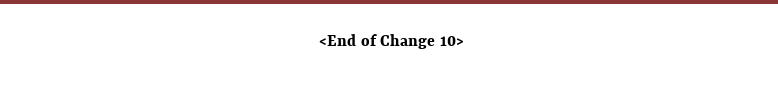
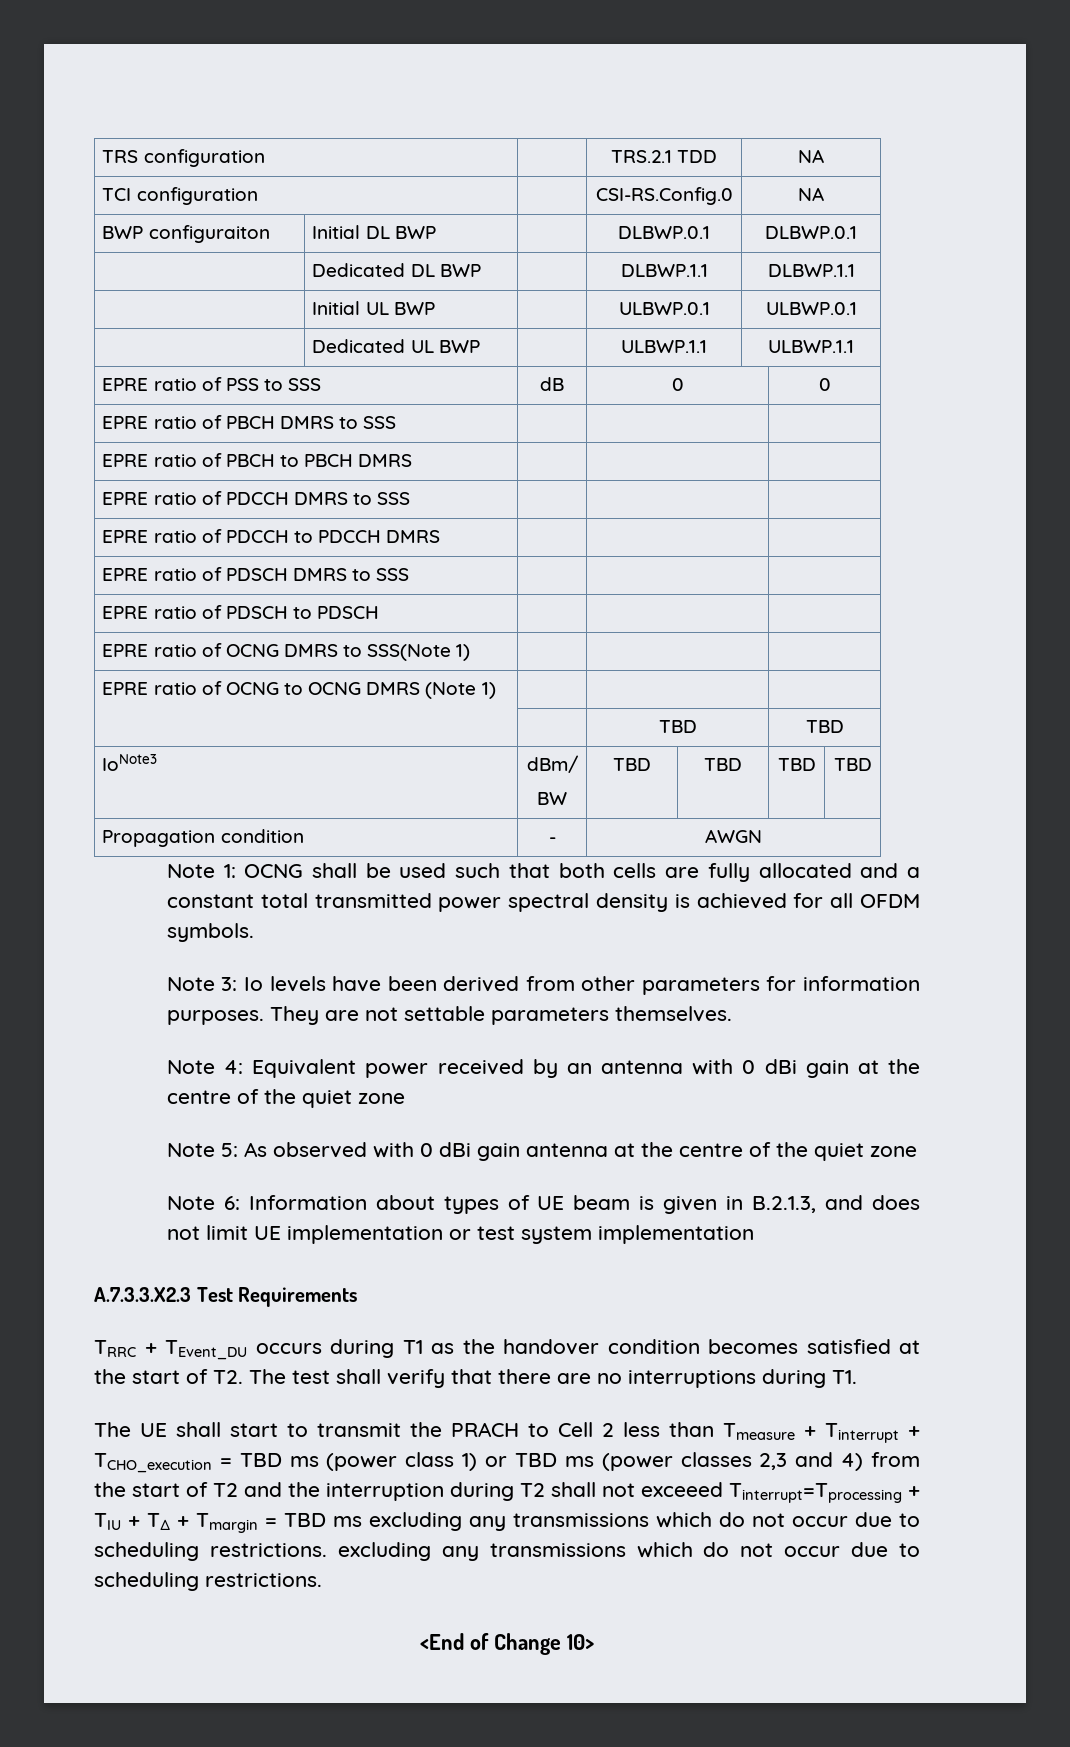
+ TRS configuration | | TRS.2.1 TDD | NA
+ TCI configuration | | CSI-RS.Config.0 | NA
+ BWP configuraiton | Initial DL BWP | | DLBWP.0.1 | DLBWP.0.1
+ | Dedicated DL BWP | | DLBWP.1.1 | DLBWP.1.1
+ | Initial UL BWP | | ULBWP.0.1 | ULBWP.0.1
+ | Dedicated UL BWP | | ULBWP.1.1 | ULBWP.1.1
+ EPRE ratio of PSS to SSS | dB | 0 | 0
+ EPRE ratio of PBCH DMRS to SSS | | |
+ EPRE ratio of PBCH to PBCH DMRS | | |
+ EPRE ratio of PDCCH DMRS to SSS | | |
+ EPRE ratio of PDCCH to PDCCH DMRS | | |
+ EPRE ratio of PDSCH DMRS to SSS | | |
+ EPRE ratio of PDSCH to PDSCH | | |
+ EPRE ratio of OCNG DMRS to SSS(Note 1) | | |
+ EPRE ratio of OCNG to OCNG DMRS (Note 1) | | |
+ | | TBD | TBD
+ IoNote3 | dBm/
+ BW | TBD | TBD | TBD | TBD
+ Propagation condition | - | AWGN
+ Note 1: OCNG shall be used such that both cells are fully allocated and a constant total transmitted power spectral density is achieved for all OFDM symbols.
+ Note 3: Io levels have been derived from other parameters for information purposes. They are not settable parameters themselves.
+ Note 4: Equivalent power received by an antenna with 0 dBi gain at the centre of the quiet zone
+ Note 5: As observed with 0 dBi gain antenna at the centre of the quiet zone
+ Note 6: Information about types of UE beam is given in B.2.1.3, and does not limit UE implementation or test system implementation
+ A.7.3.3.X2.3 Test Requirements
+ TRRC + TEvent_DU occurs during T1 as the handover condition becomes satisfied at the start of T2. The test shall verify that there are no interruptions during T1.
+ The UE shall start to transmit the PRACH to Cell 2 less than Tmeasure + Tinterrupt + TCHO_execution = TBD ms (power class 1) or TBD ms (power classes 2,3 and 4) from the start of T2 and the interruption during T2 shall not exceeed Tinterrupt=Tprocessing + TIU + T∆ + Tmargin = TBD ms excluding any transmissions which do not occur due to scheduling restrictions. excluding any transmissions which do not occur due to scheduling restrictions.

